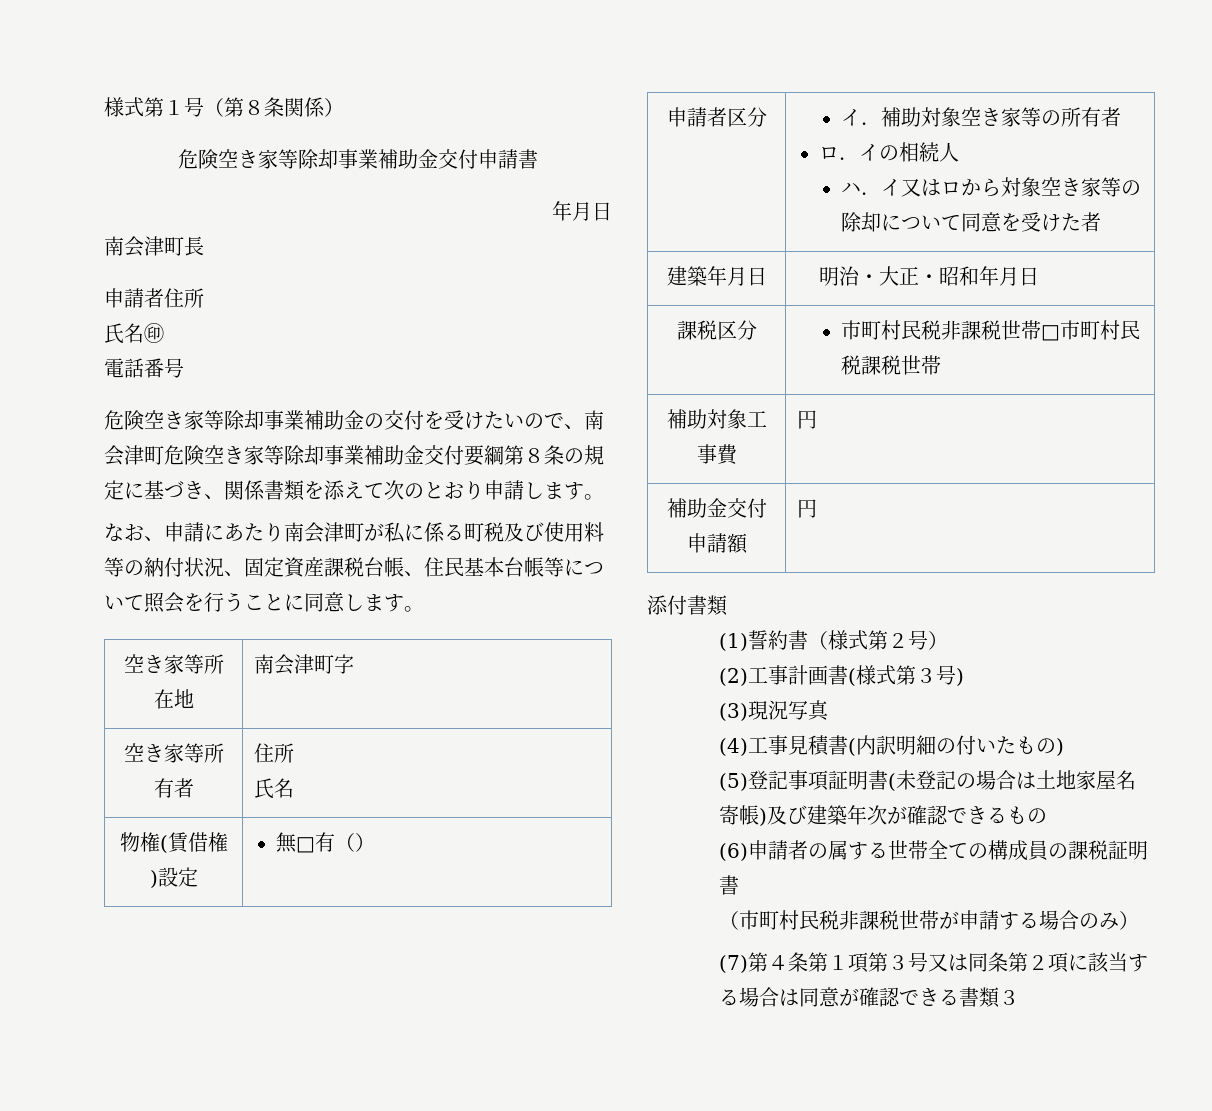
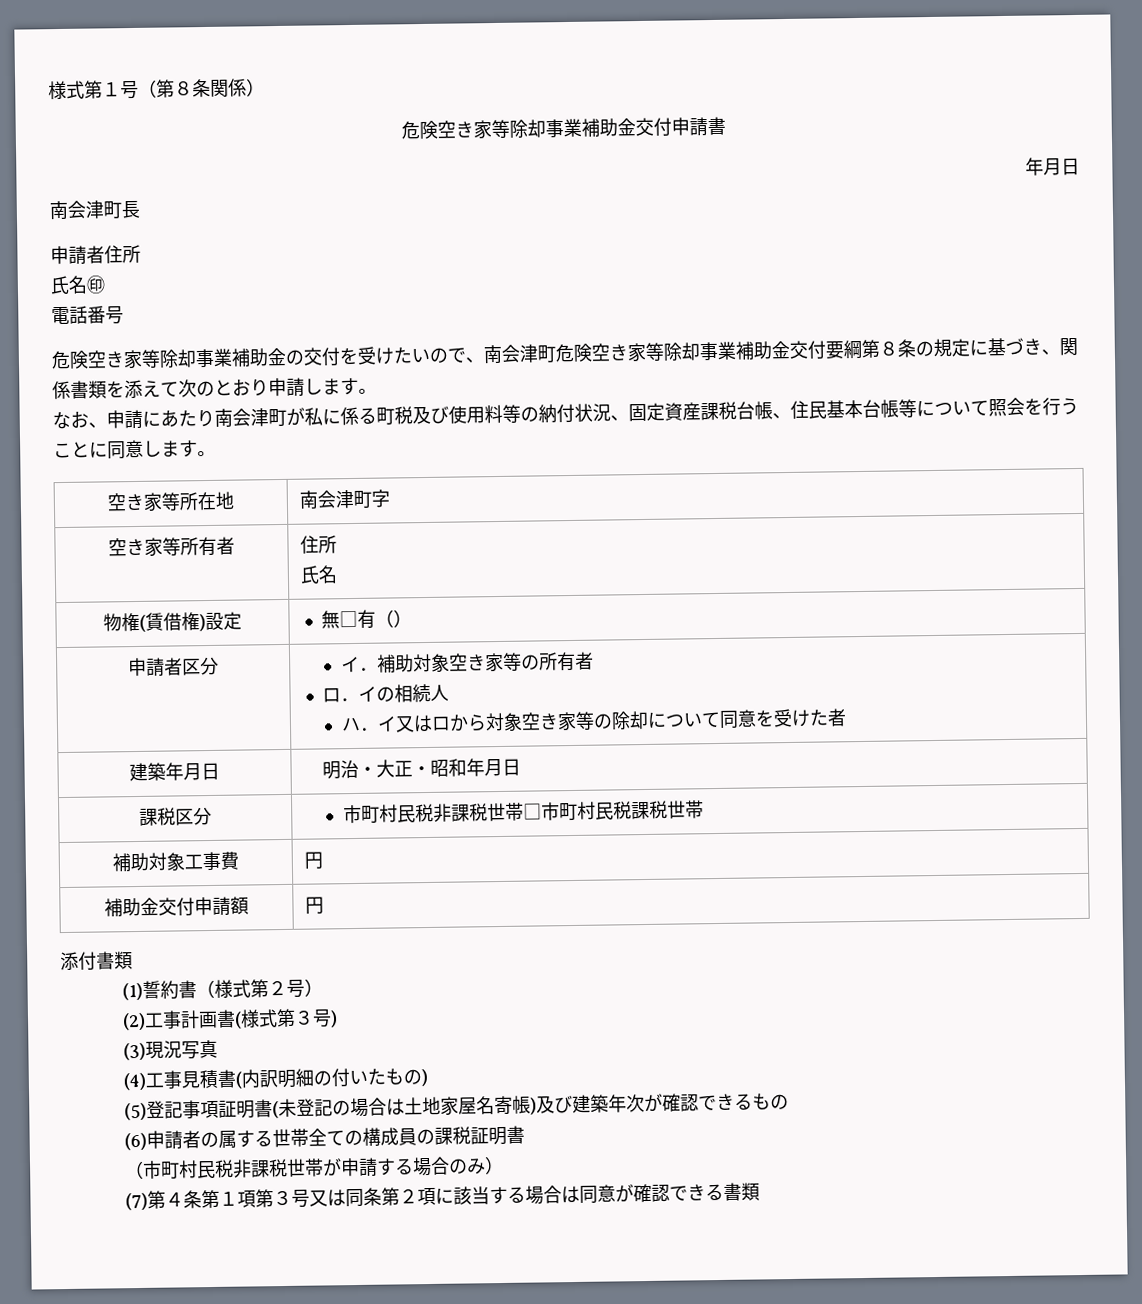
- (7)第４条第１項第３号又は同条第２項に該当する場合は同意が確認できる書類３
+ (7)第４条第１項第３号又は同条第２項に該当する場合は同意が確認できる書類

